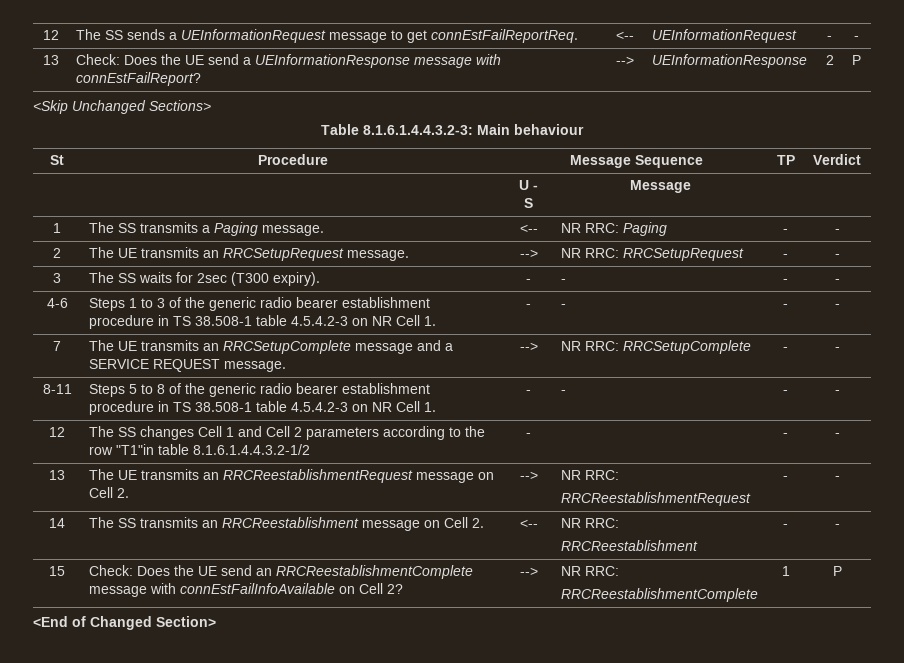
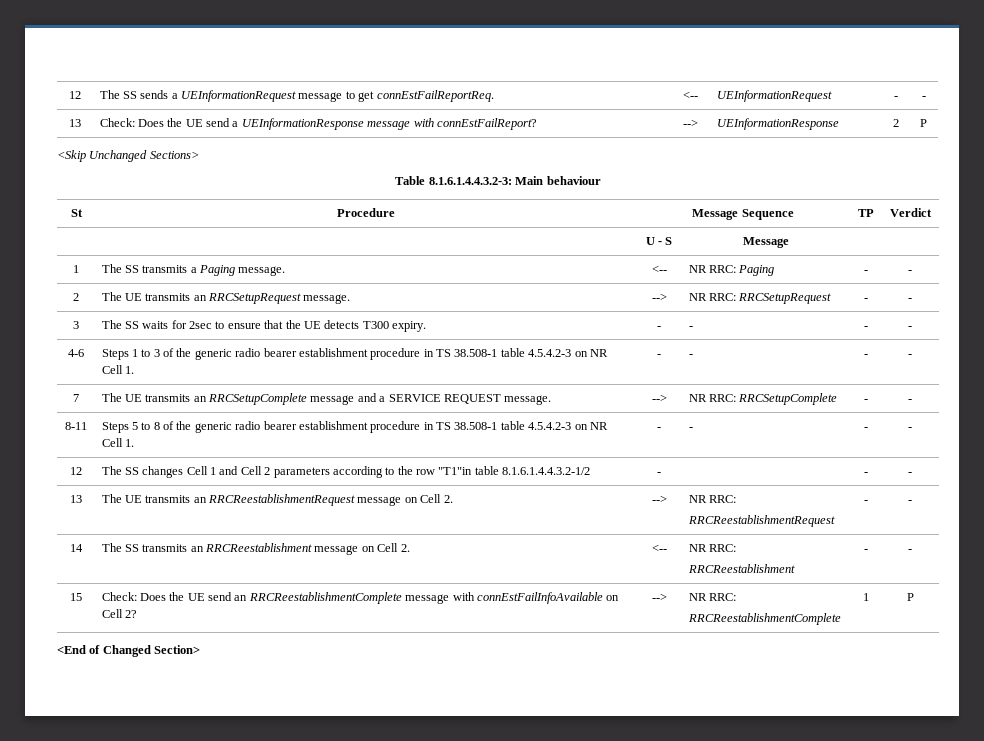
- 3 | The SS waits for 2sec (T300 expiry). | - | - | - | -
+ 3 | The SS waits for 2sec to ensure that the UE detects T300 expiry. | - | - | - | -

